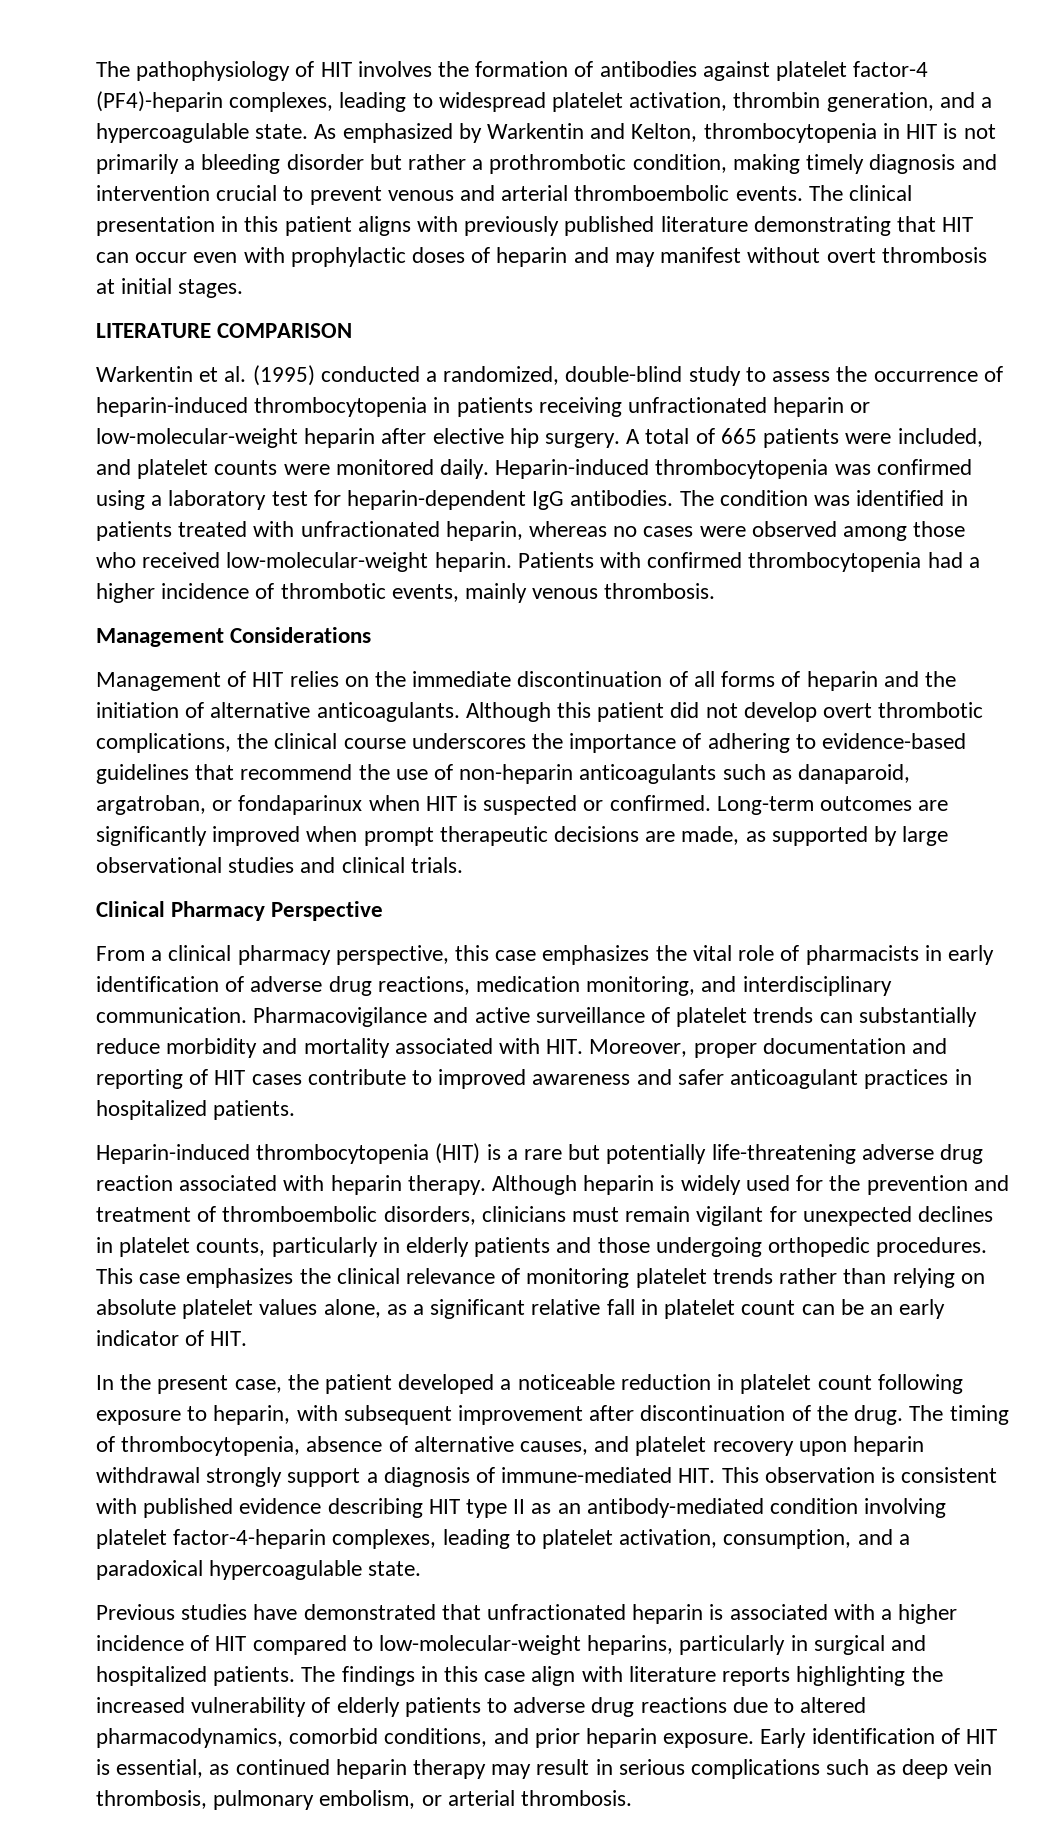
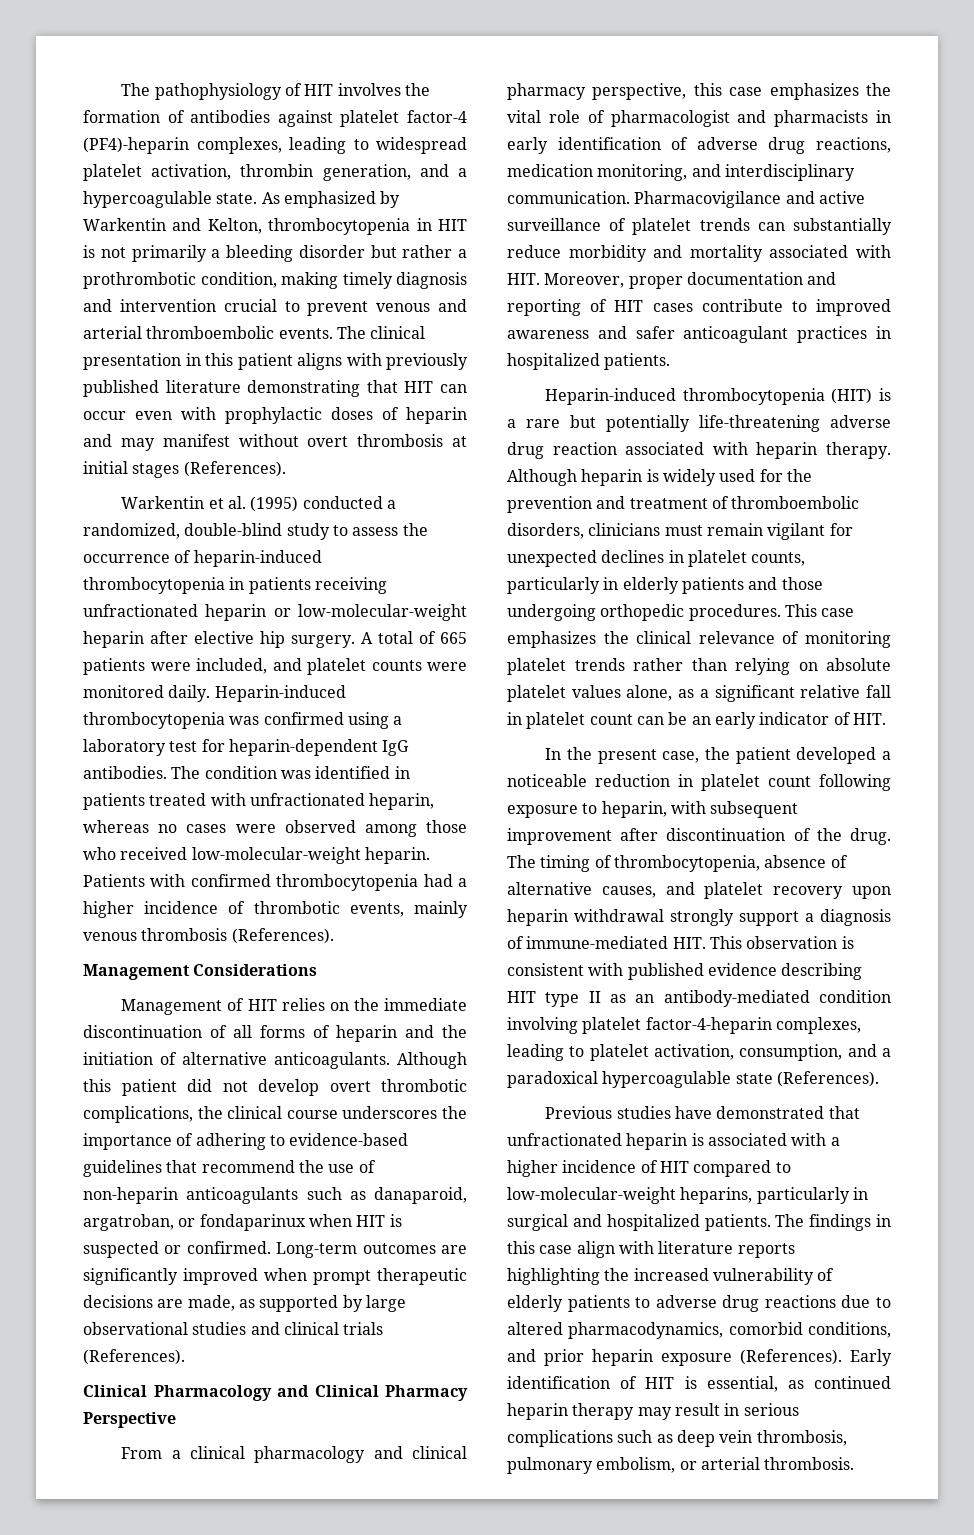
- The clinical presentation in this patient aligns with previously published literature demonstrating that HIT can occur even with prophylactic doses of heparin and may manifest without overt thrombosis at initial stages.
- LITERATURE COMPARISON
+ The clinical presentation in this patient aligns with previously published literature demonstrating that HIT can occur even with prophylactic doses of heparin and may manifest without overt thrombosis at initial stages (References).
- Patients with confirmed thrombocytopenia had a higher incidence of thrombotic events, mainly venous thrombosis.
+ Patients with confirmed thrombocytopenia had a higher incidence of thrombotic events, mainly venous thrombosis (References).
- Long-term outcomes are significantly improved when prompt therapeutic decisions are made, as supported by large observational studies and clinical trials.
- Clinical Pharmacy Perspective
+ Long-term outcomes are significantly improved when prompt therapeutic decisions are made, as supported by large observational studies and clinical trials (References).
+ Clinical Pharmacology and Clinical Pharmacy Perspective
- From a clinical pharmacy perspective, this case emphasizes the vital role of pharmacists in early identification of adverse drug reactions, medication monitoring, and interdisciplinary communication.
+ From a clinical pharmacology and clinical pharmacy perspective, this case emphasizes the vital role of pharmacologist and pharmacists in early identification of adverse drug reactions, medication monitoring, and interdisciplinary communication.
- The timing of thrombocytopenia, absence of alternative causes, and platelet recovery upon heparin withdrawal strongly support a diagnosis of immune-mediated HIT. This observation is consistent with published evidence describing HIT type II as an antibody-mediated condition involving platelet factor-4-heparin complexes, leading to platelet activation, consumption, and a paradoxical hypercoagulable state.
+ The timing of thrombocytopenia, absence of alternative causes, and platelet recovery upon heparin withdrawal strongly support a diagnosis of immune-mediated HIT. This observation is consistent with published evidence describing HIT type II as an antibody-mediated condition involving platelet factor-4-heparin complexes, leading to platelet activation, consumption, and a paradoxical hypercoagulable state (References).
- The findings in this case align with literature reports highlighting the increased vulnerability of elderly patients to adverse drug reactions due to altered pharmacodynamics, comorbid conditions, and prior heparin exposure.
+ The findings in this case align with literature reports highlighting the increased vulnerability of elderly patients to adverse drug reactions due to altered pharmacodynamics, comorbid conditions, and prior heparin exposure (References).

